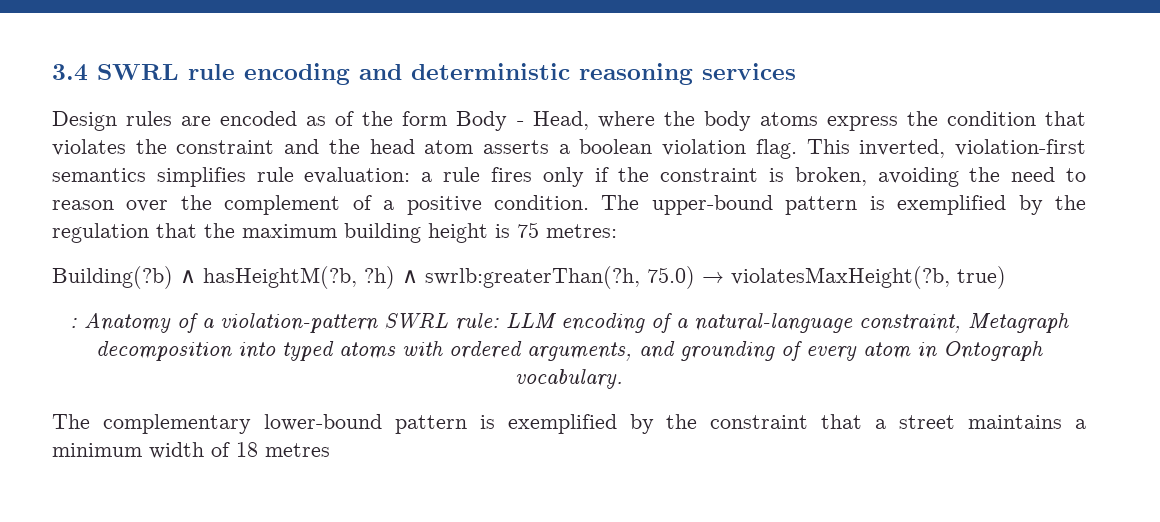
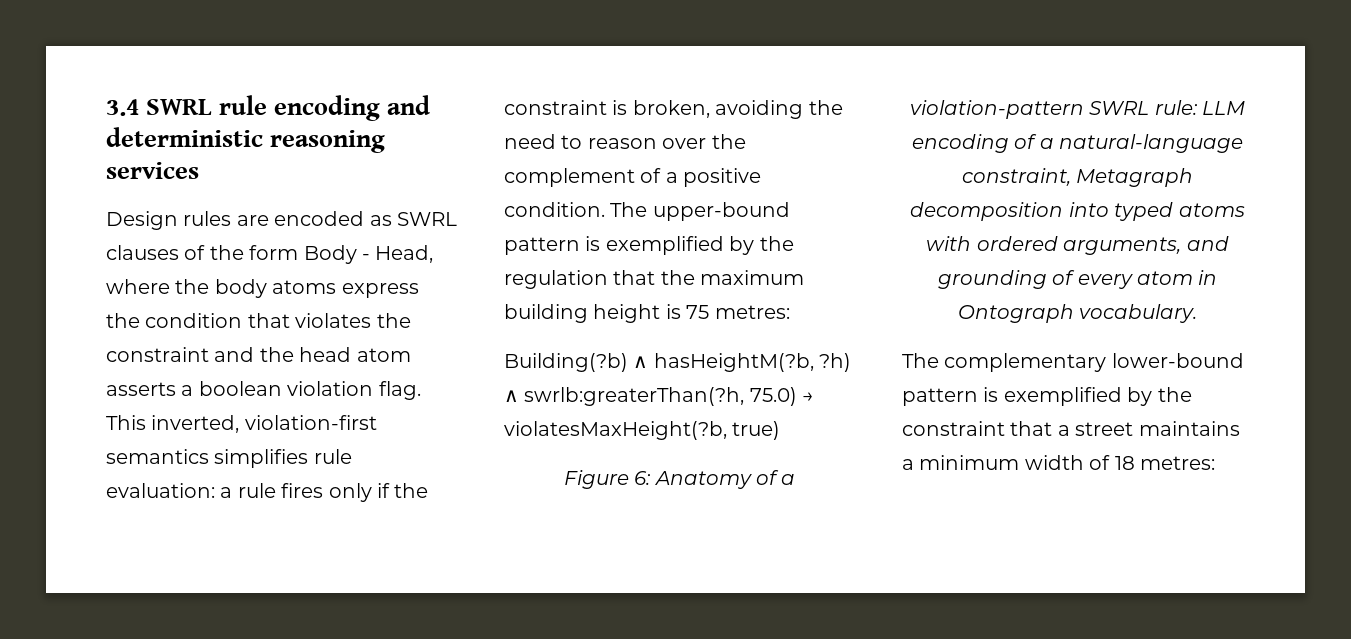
- Design rules are encoded as of the form Body - Head, where the body atoms express the condition that violates the constraint and the head atom asserts a boolean violation flag.
+ Design rules are encoded as SWRL clauses of the form Body - Head, where the body atoms express the condition that violates the constraint and the head atom asserts a boolean violation flag.
- : Anatomy of a violation-pattern SWRL rule: LLM encoding of a natural-language constraint, Metagraph decomposition into typed atoms with ordered arguments, and grounding of every atom in Ontograph vocabulary.
+ Figure 6: Anatomy of a violation-pattern SWRL rule: LLM encoding of a natural-language constraint, Metagraph decomposition into typed atoms with ordered arguments, and grounding of every atom in Ontograph vocabulary.
- The complementary lower-bound pattern is exemplified by the constraint that a street maintains a minimum width of 18 metres
+ The complementary lower-bound pattern is exemplified by the constraint that a street maintains a minimum width of 18 metres:

